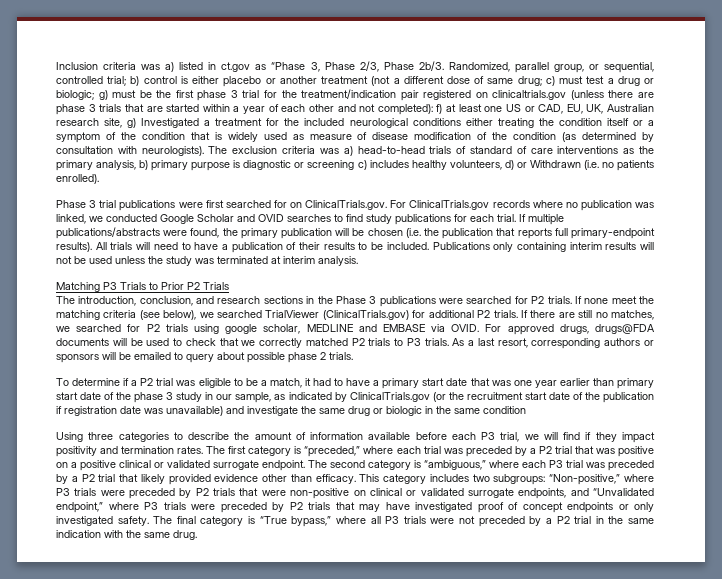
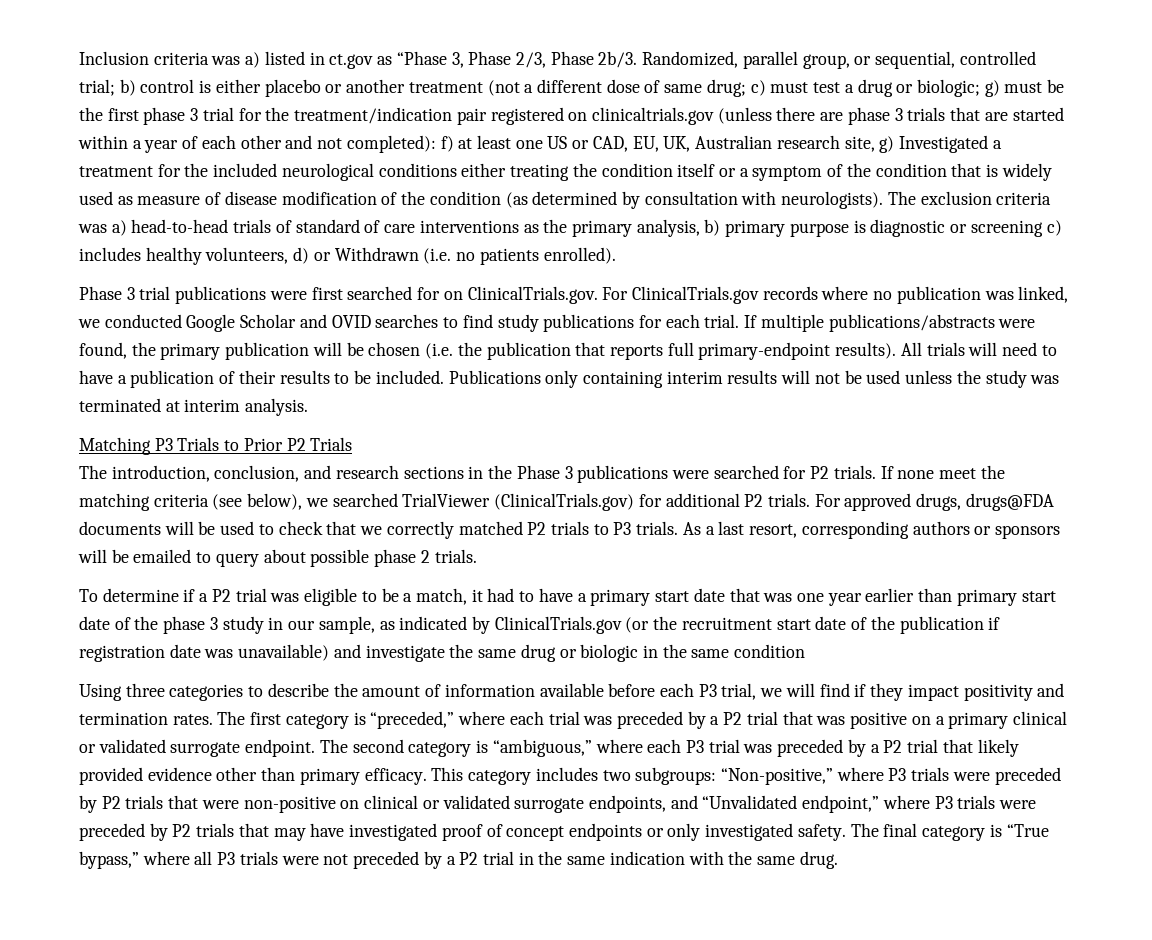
- If there are still no matches, we searched for P2 trials using google scholar, MEDLINE and EMBASE via OVID.
- The first category is “preceded,” where each trial was preceded by a P2 trial that was positive on a positive clinical or validated surrogate endpoint.
+ The first category is “preceded,” where each trial was preceded by a P2 trial that was positive on a primary clinical or validated surrogate endpoint.
- The second category is “ambiguous,” where each P3 trial was preceded by a P2 trial that likely provided evidence other than efficacy.
+ The second category is “ambiguous,” where each P3 trial was preceded by a P2 trial that likely provided evidence other than primary efficacy.

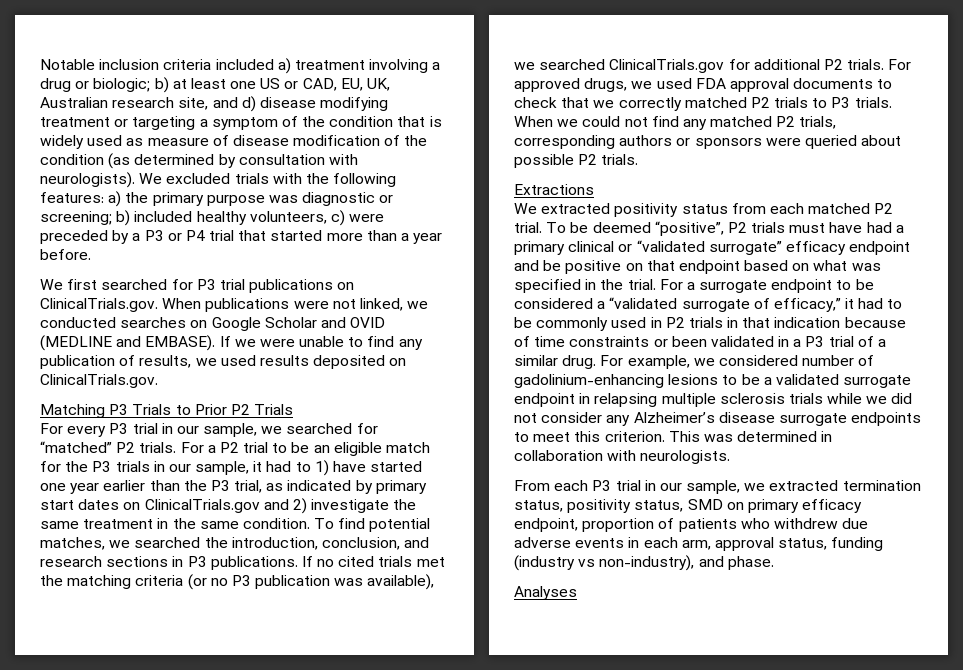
- Inclusion criteria was a) listed in ct.gov as “Phase 3, Phase 2/3, Phase 2b/3. Randomized, parallel group, or sequential, controlled trial; b) control is either placebo or another treatment (not a different dose of same drug; c) must test a drug or biologic; g) must be the first phase 3 trial for the treatment/indication pair registered on clinicaltrials.gov (unless there are phase 3 trials that are started within a year of each other and not completed): f) at least one US or CAD, EU, UK, Australian research site, g) Investigated a treatment for the included neurological conditions either treating the condition itself or a symptom of the condition that is widely used as measure of disease modification of the condition (as determined by consultation with neurologists).
+ Notable inclusion criteria included a) treatment involving a drug or biologic; b) at least one US or CAD, EU, UK, Australian research site, and d) disease modifying treatment or targeting a symptom of the condition that is widely used as measure of disease modification of the condition (as determined by consultation with neurologists).
- The exclusion criteria was a) head-to-head trials of standard of care interventions as the primary analysis, b) primary purpose is diagnostic or screening c) includes healthy volunteers, d) or Withdrawn (i.e. no patients enrolled).
- Phase 3 trial publications were first searched for on ClinicalTrials.gov. For ClinicalTrials.gov records where no publication was linked, we conducted Google Scholar and OVID searches to find study publications for each trial. If multiple publications/abstracts were found, the primary publication will be chosen (i.e. the publication that reports full primary-endpoint results). All trials will need to have a publication of their results to be included. Publications only containing interim results will not be used unless the study was terminated at interim analysis.
+ We excluded trials with the following features: a) the primary purpose was diagnostic or screening; b) included healthy volunteers, c) were preceded by a P3 or P4 trial that started more than a year before.
+ We first searched for P3 trial publications on ClinicalTrials.gov. When publications were not linked, we conducted searches on Google Scholar and OVID (MEDLINE and EMBASE). If we were unable to find any publication of results, we used results deposited on ClinicalTrials.gov.
- The introduction, conclusion, and research sections in the Phase 3 publications were searched for P2 trials. If none meet the matching criteria (see below), we searched TrialViewer (ClinicalTrials.gov) for additional P2 trials.
+ For every P3 trial in our sample, we searched for “matched” P2 trials. For a P2 trial to be an eligible match for the P3 trials in our sample, it had to 1) have started one year earlier than the P3 trial, as indicated by primary start dates on ClinicalTrials.gov and 2) investigate the same treatment in the same condition. To find potential matches, we searched the introduction, conclusion, and research sections in P3 publications. If no cited trials met the matching criteria (or no P3 publication was available), we searched ClinicalTrials.gov for additional P2 trials.
- For approved drugs, drugs@FDA documents will be used to check that we correctly matched P2 trials to P3 trials.
+ For approved drugs, we used FDA approval documents to check that we correctly matched P2 trials to P3 trials.
- As a last resort, corresponding authors or sponsors will be emailed to query about possible phase 2 trials.
- To determine if a P2 trial was eligible to be a match, it had to have a primary start date that was one year earlier than primary start date of the phase 3 study in our sample, as indicated by ClinicalTrials.gov (or the recruitment start date of the publication if registration date was unavailable) and investigate the same drug or biologic in the same condition
- Using three categories to describe the amount of information available before each P3 trial, we will find if they impact positivity and termination rates. The first category is “preceded,” where each trial was preceded by a P2 trial that was positive on a primary clinical or validated surrogate endpoint. The second category is “ambiguous,” where each P3 trial was preceded by a P2 trial that likely provided evidence other than primary efficacy. This category includes two subgroups: “Non-positive,” where P3 trials were preceded by P2 trials that were non-positive on clinical or validated surrogate endpoints, and “Unvalidated endpoint,” where P3 trials were preceded by P2 trials that may have investigated proof of concept endpoints or only investigated safety. The final category is “True bypass,” where all P3 trials were not preceded by a P2 trial in the same indication with the same drug.
+ When we could not find any matched P2 trials, corresponding authors or sponsors were queried about possible P2 trials.
+ Extractions
+ We extracted positivity status from each matched P2 trial. To be deemed “positive”, P2 trials must have had a primary clinical or “validated surrogate” efficacy endpoint and be positive on that endpoint based on what was specified in the trial. For a surrogate endpoint to be considered a “validated surrogate of efficacy,” it had to be commonly used in P2 trials in that indication because of time constraints or been validated in a P3 trial of a similar drug. For example, we considered number of gadolinium-enhancing lesions to be a validated surrogate endpoint in relapsing multiple sclerosis trials while we did not consider any Alzheimer’s disease surrogate endpoints to meet this criterion. This was determined in collaboration with neurologists.
+ From each P3 trial in our sample, we extracted termination status, positivity status, SMD on primary efficacy endpoint, proportion of patients who withdrew due adverse events in each arm, approval status, funding (industry vs non-industry), and phase.
+ Analyses

